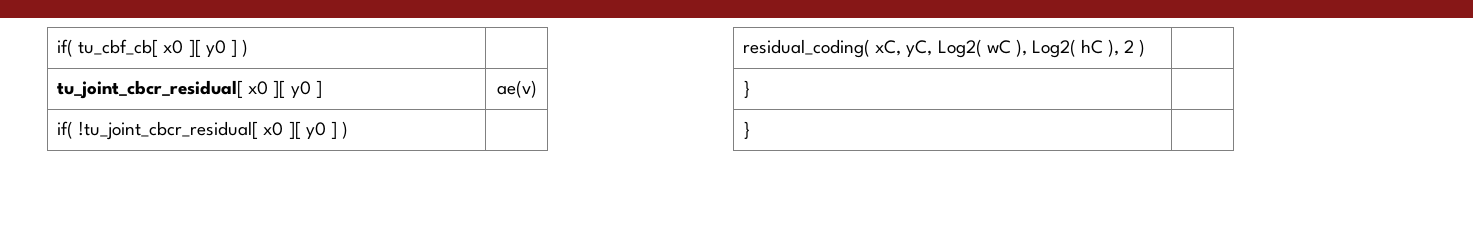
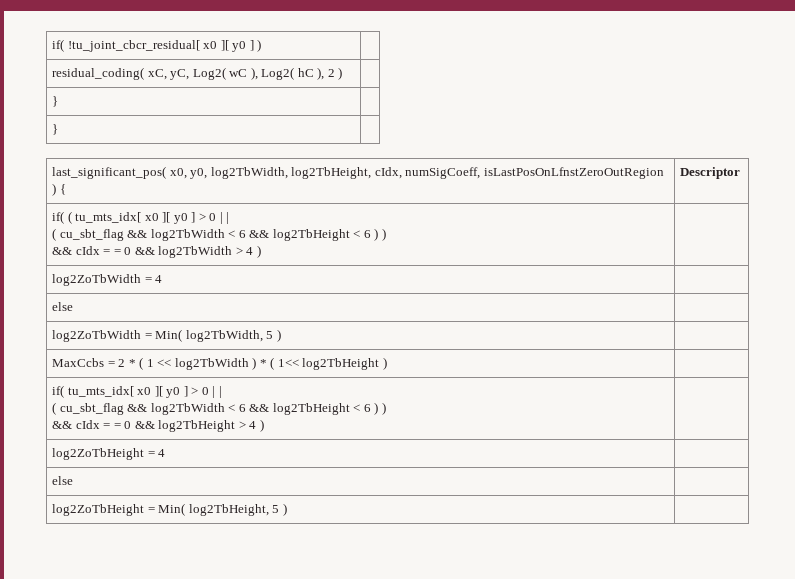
- if( tu_cbf_cb[ x0 ][ y0 ] ) |
- tu_joint_cbcr_residual[ x0 ][ y0 ] | ae(v)
+ last_significant_pos( x0, y0, log2TbWidth, log2TbHeight, cIdx, numSigCoeff, isLastPosOnLfnstZeroOutRegion ) { | Descriptor
+ if( ( tu_mts_idx[ x0 ][ y0 ] > 0 | |
+ ( cu_sbt_flag && log2TbWidth < 6 && log2TbHeight < 6 ) )
+ && cIdx = = 0 && log2TbWidth > 4 ) |
+ log2ZoTbWidth = 4 |
+ else |
+ log2ZoTbWidth = Min( log2TbWidth, 5 ) |
+ MaxCcbs = 2 * ( 1 << log2TbWidth ) * ( 1<< log2TbHeight ) |
+ if( tu_mts_idx[ x0 ][ y0 ] > 0 | |
+ ( cu_sbt_flag && log2TbWidth < 6 && log2TbHeight < 6 ) )
+ && cIdx = = 0 && log2TbHeight > 4 ) |
+ log2ZoTbHeight = 4 |
+ else |
+ log2ZoTbHeight = Min( log2TbHeight, 5 ) |

